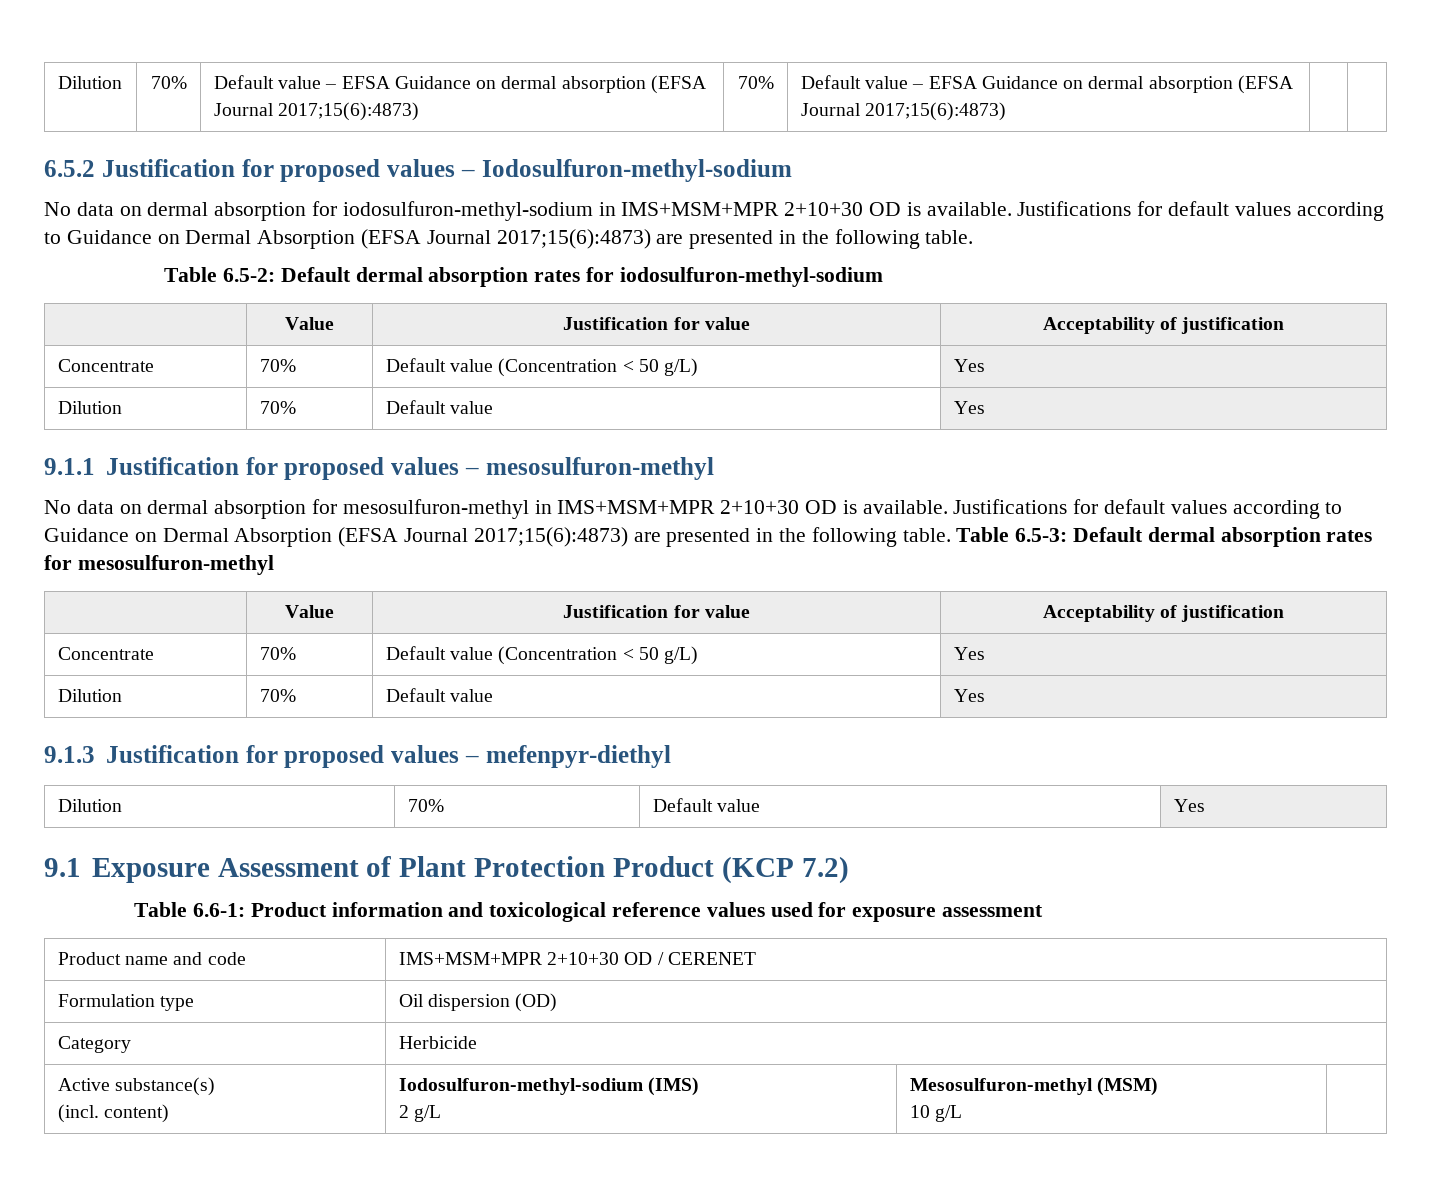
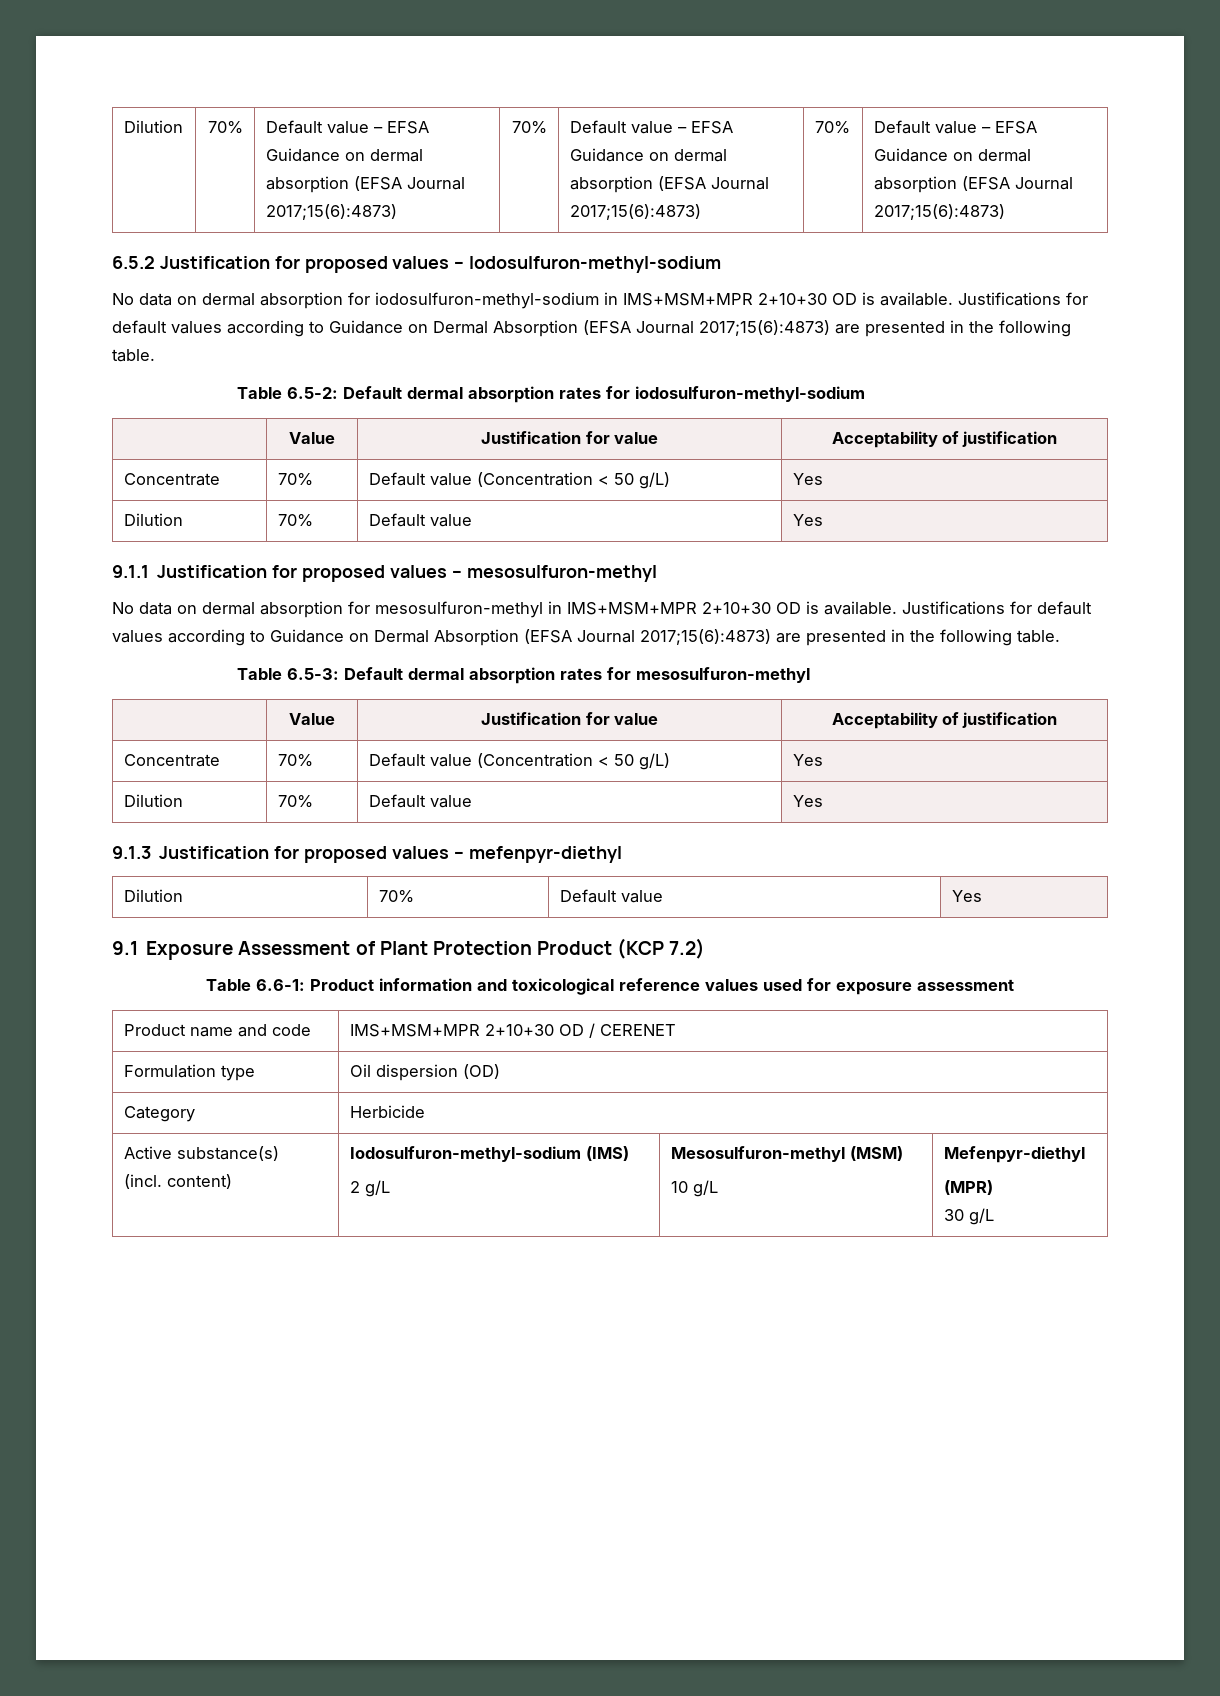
- Dilution | 70% | Default value – EFSA Guidance on dermal absorption (EFSA Journal 2017;15(6):4873) | 70% | Default value – EFSA Guidance on dermal absorption (EFSA Journal 2017;15(6):4873) | |
+ Dilution | 70% | Default value – EFSA Guidance on dermal absorption (EFSA Journal 2017;15(6):4873) | 70% | Default value – EFSA Guidance on dermal absorption (EFSA Journal 2017;15(6):4873) | 70% | Default value – EFSA Guidance on dermal absorption (EFSA Journal 2017;15(6):4873)
- No data on dermal absorption for mesosulfuron-methyl in IMS+MSM+MPR 2+10+30 OD is available. Justifications for default values according to Guidance on Dermal Absorption (EFSA Journal 2017;15(6):4873) are presented in the following table. Table 6.5-3: Default dermal absorption rates for mesosulfuron-methyl
+ No data on dermal absorption for mesosulfuron-methyl in IMS+MSM+MPR 2+10+30 OD is available. Justifications for default values according to Guidance on Dermal Absorption (EFSA Journal 2017;15(6):4873) are presented in the following table.
+ Table 6.5-3: Default dermal absorption rates for mesosulfuron-methyl
  Active substance(s)
  (incl. content) | Iodosulfuron-methyl-sodium (IMS)
  2 g/L | Mesosulfuron-methyl (MSM)
- 10 g/L |
+ 10 g/L | Mefenpyr-diethyl
+ (MPR)
+ 30 g/L

